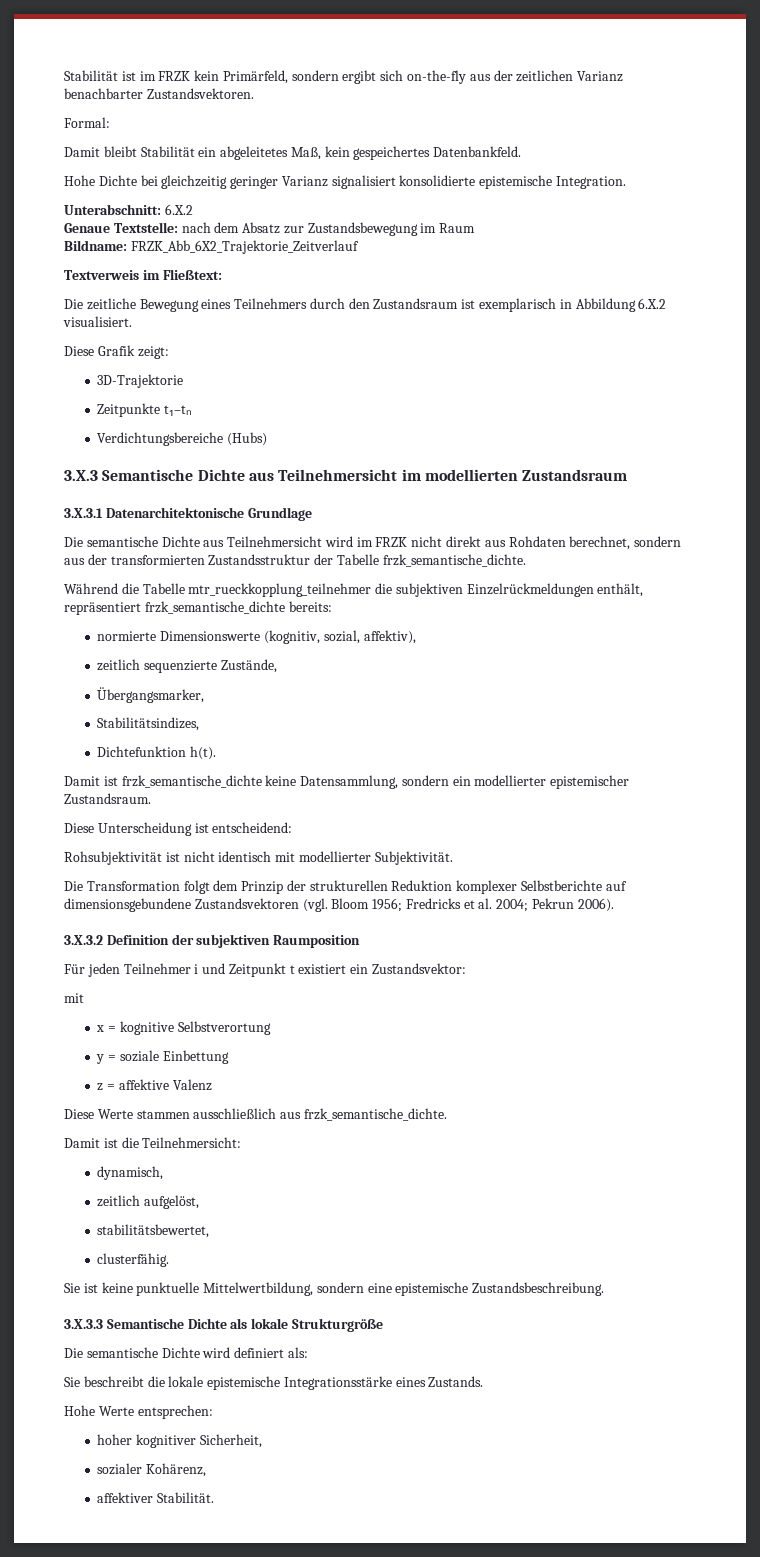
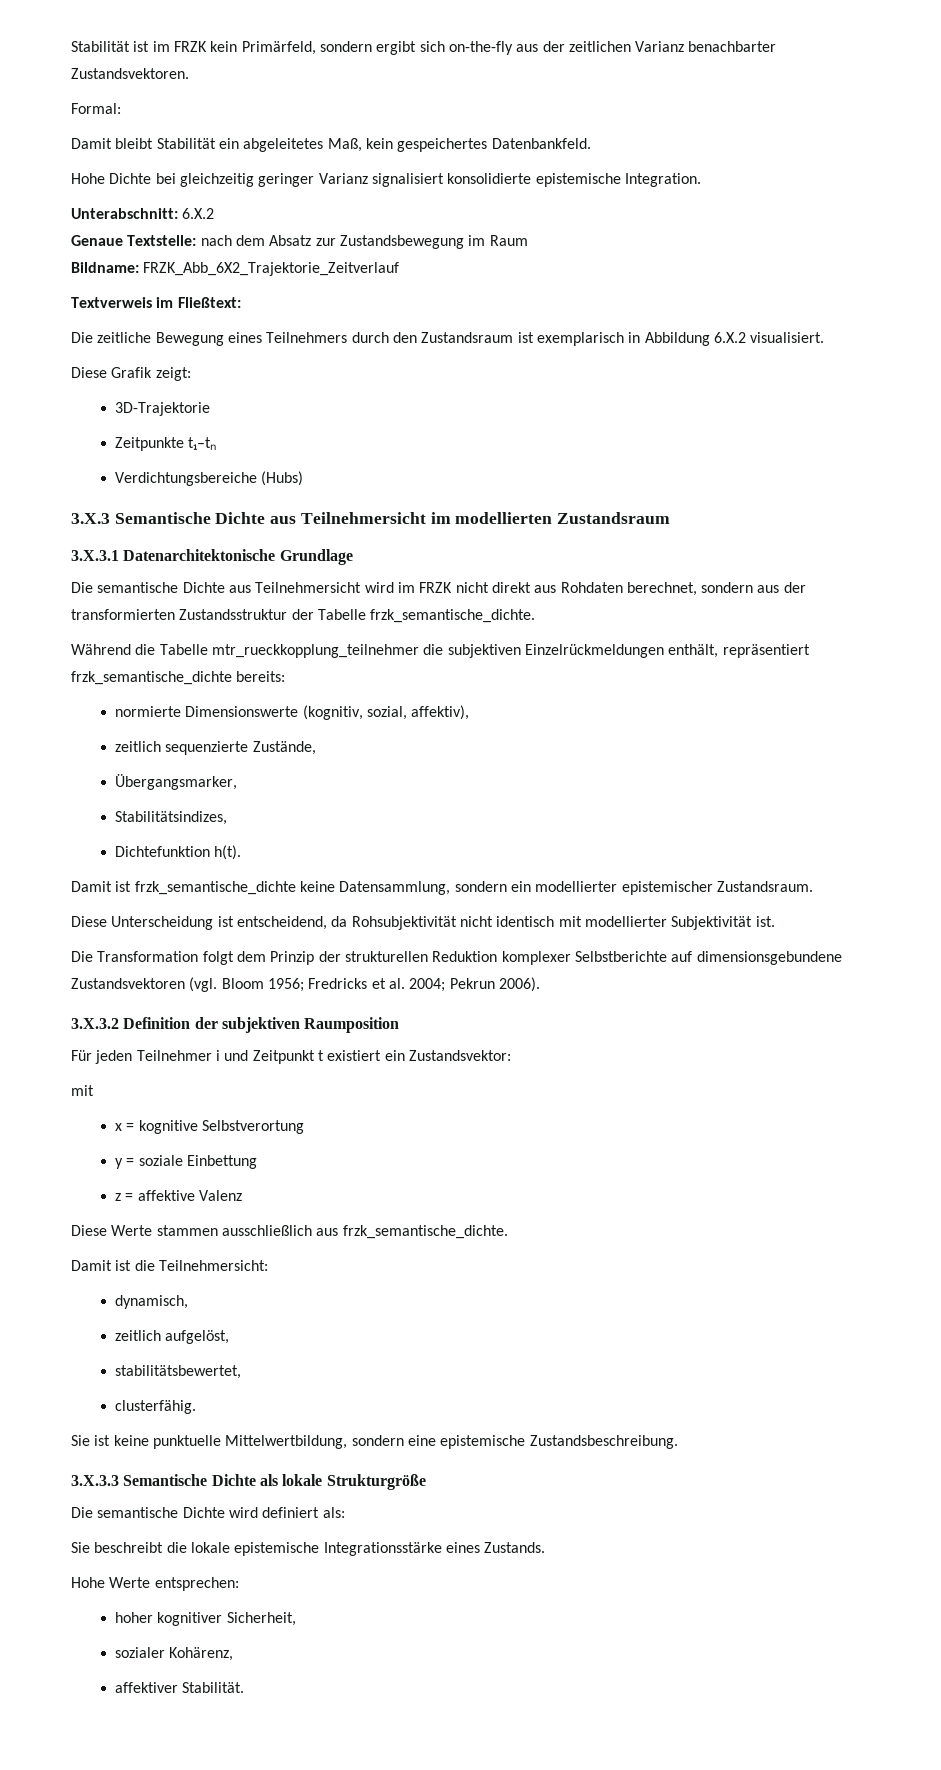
- Diese Unterscheidung ist entscheidend:
- Rohsubjektivität ist nicht identisch mit modellierter Subjektivität.
+ Diese Unterscheidung ist entscheidend, da Rohsubjektivität nicht identisch mit modellierter Subjektivität ist.

